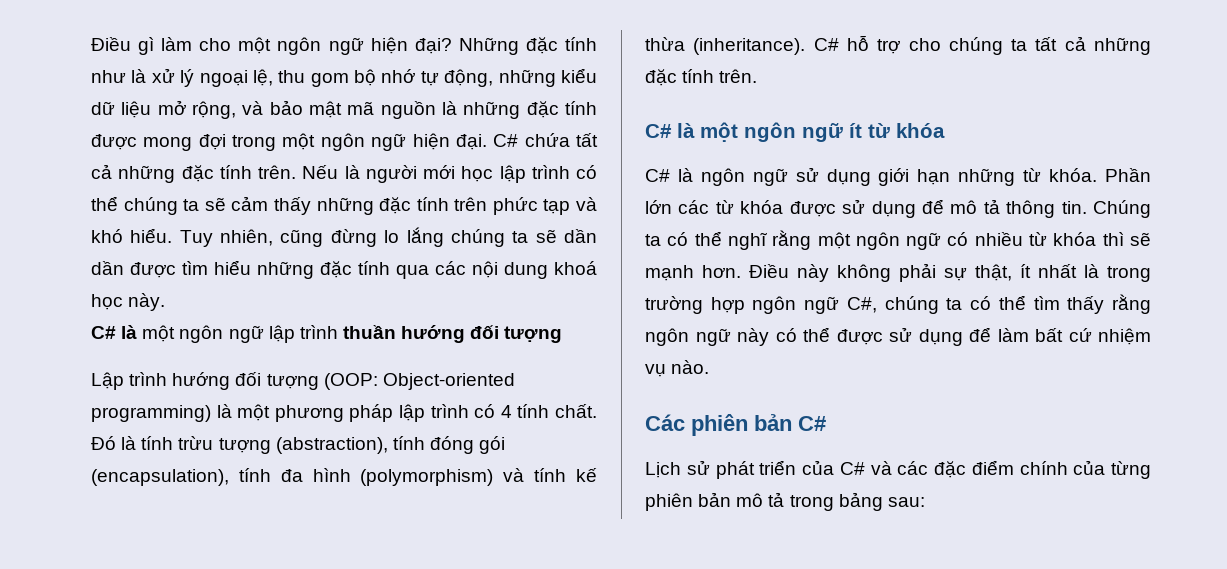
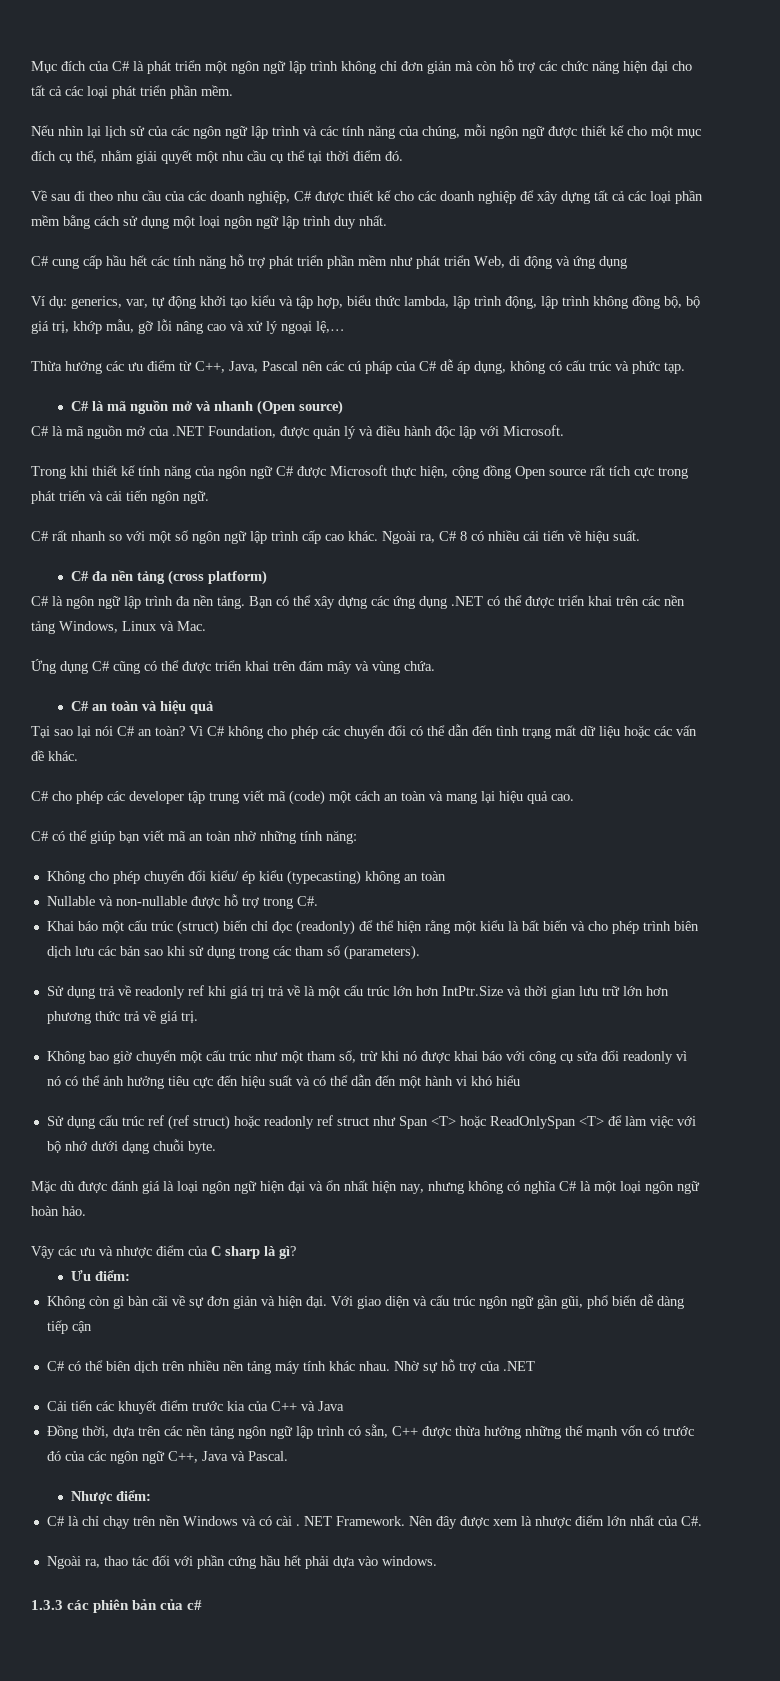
- Điều gì làm cho một ngôn ngữ hiện đại? Những đặc tính như là xử lý ngoại lệ, thu gom bộ nhớ tự động, những kiểu dữ liệu mở rộng, và bảo mật mã nguồn là những đặc tính được mong đợi trong một ngôn ngữ hiện đại. C# chứa tất cả những đặc tính trên. Nếu là người mới học lập trình có thể chúng ta sẽ cảm thấy những đặc tính trên phức tạp và khó hiểu. Tuy nhiên, cũng đừng lo lắng chúng ta sẽ dần dần được tìm hiểu những đặc tính qua các nội dung khoá học này.
- C# là một ngôn ngữ lập trình thuần hướng đối tượng
- Lập trình hướng đối tượng (OOP: Object-oriented programming) là một phương pháp lập trình có 4 tính chất. Đó là tính trừu tượng (abstraction), tính đóng gói (encapsulation), tính đa hình (polymorphism) và tính kế thừa (inheritance). C# hỗ trợ cho chúng ta tất cả những đặc tính trên.
- C# là một ngôn ngữ ít từ khóa
- C# là ngôn ngữ sử dụng giới hạn những từ khóa. Phần lớn các từ khóa được sử dụng để mô tả thông tin. Chúng ta có thể nghĩ rằng một ngôn ngữ có nhiều từ khóa thì sẽ mạnh hơn. Điều này không phải sự thật, ít nhất là trong trường hợp ngôn ngữ C#, chúng ta có thể tìm thấy rằng ngôn ngữ này có thể được sử dụng để làm bất cứ nhiệm vụ nào.
- Các phiên bản C#
- Lịch sử phát triển của C# và các đặc điểm chính của từng phiên bản mô tả trong bảng sau:
+ Mục đích của C# là phát triển một ngôn ngữ lập trình không chỉ đơn giản mà còn hỗ trợ các chức năng hiện đại cho tất cả các loại phát triển phần mềm.
+ Nếu nhìn lại lịch sử của các ngôn ngữ lập trình và các tính năng của chúng, mỗi ngôn ngữ được thiết kế cho một mục đích cụ thể, nhằm giải quyết một nhu cầu cụ thể tại thời điểm đó.
+ Về sau đi theo nhu cầu của các doanh nghiệp, C# được thiết kế cho các doanh nghiệp để xây dựng tất cả các loại phần mềm bằng cách sử dụng một loại ngôn ngữ lập trình duy nhất.
+ C# cung cấp hầu hết các tính năng hỗ trợ phát triển phần mềm như phát triển Web, di động và ứng dụng
+ Ví dụ: generics, var, tự động khởi tạo kiểu và tập hợp, biểu thức lambda, lập trình động, lập trình không đồng bộ, bộ giá trị, khớp mẫu, gỡ lỗi nâng cao và xử lý ngoại lệ,…
+ Thừa hưởng các ưu điểm từ C++, Java, Pascal nên các cú pháp của C# dễ áp dụng, không có cấu trúc và phức tạp.
+ C# là mã nguồn mở và nhanh (Open source)
+ C# là mã nguồn mở của .NET Foundation, được quản lý và điều hành độc lập với Microsoft.
+ Trong khi thiết kế tính năng của ngôn ngữ C# được Microsoft thực hiện, cộng đồng Open source rất tích cực trong phát triển và cải tiến ngôn ngữ.
+ C# rất nhanh so với một số ngôn ngữ lập trình cấp cao khác. Ngoài ra, C# 8 có nhiều cải tiến về hiệu suất.
+ C# đa nền tảng (cross platform)
+ C# là ngôn ngữ lập trình đa nền tảng. Bạn có thể xây dựng các ứng dụng .NET có thể được triển khai trên các nền tảng Windows, Linux và Mac.
+ Ứng dụng C# cũng có thể được triển khai trên đám mây và vùng chứa.
+ C# an toàn và hiệu quả
+ Tại sao lại nói C# an toàn? Vì C# không cho phép các chuyển đổi có thể dẫn đến tình trạng mất dữ liệu hoặc các vấn đề khác.
+ C# cho phép các developer tập trung viết mã (code) một cách an toàn và mang lại hiệu quả cao.
+ C# có thể giúp bạn viết mã an toàn nhờ những tính năng:
+ Không cho phép chuyển đổi kiểu/ ép kiểu (typecasting) không an toàn
+ Nullable và non-nullable được hỗ trợ trong C#.
+ Khai báo một cấu trúc (struct) biến chỉ đọc (readonly) để thể hiện rằng một kiểu là bất biến và cho phép trình biên dịch lưu các bản sao khi sử dụng trong các tham số (parameters).
+ Sử dụng trả về readonly ref khi giá trị trả về là một cấu trúc lớn hơn IntPtr.Size và thời gian lưu trữ lớn hơn phương thức trả về giá trị.
+ Không bao giờ chuyển một cấu trúc như một tham số, trừ khi nó được khai báo với công cụ sửa đổi readonly vì nó có thể ảnh hưởng tiêu cực đến hiệu suất và có thể dẫn đến một hành vi khó hiểu
+ Sử dụng cấu trúc ref (ref struct) hoặc readonly ref struct như Span <T> hoặc ReadOnlySpan <T> để làm việc với bộ nhớ dưới dạng chuỗi byte.
+ Mặc dù được đánh giá là loại ngôn ngữ hiện đại và ổn nhất hiện nay, nhưng không có nghĩa C# là một loại ngôn ngữ hoàn hảo.
+ Vậy các ưu và nhược điểm của C sharp là gì?
+ Ưu điểm:
+ Không còn gì bàn cãi về sự đơn giản và hiện đại. Với giao diện và cấu trúc ngôn ngữ gần gũi, phổ biến dễ dàng tiếp cận
+ C# có thể biên dịch trên nhiều nền tảng máy tính khác nhau. Nhờ sự hỗ trợ của .NET
+ Cải tiến các khuyết điểm trước kia của C++ và Java
+ Đồng thời, dựa trên các nền tảng ngôn ngữ lập trình có sẵn, C++ được thừa hưởng những thế mạnh vốn có trước đó của các ngôn ngữ C++, Java và Pascal.
+ Nhược điểm:
+ C# là chỉ chạy trên nền Windows và có cài . NET Framework. Nên đây được xem là nhược điểm lớn nhất của C#.
+ Ngoài ra, thao tác đối với phần cứng hầu hết phải dựa vào windows.
+ 1.3.3 các phiên bản của c#

